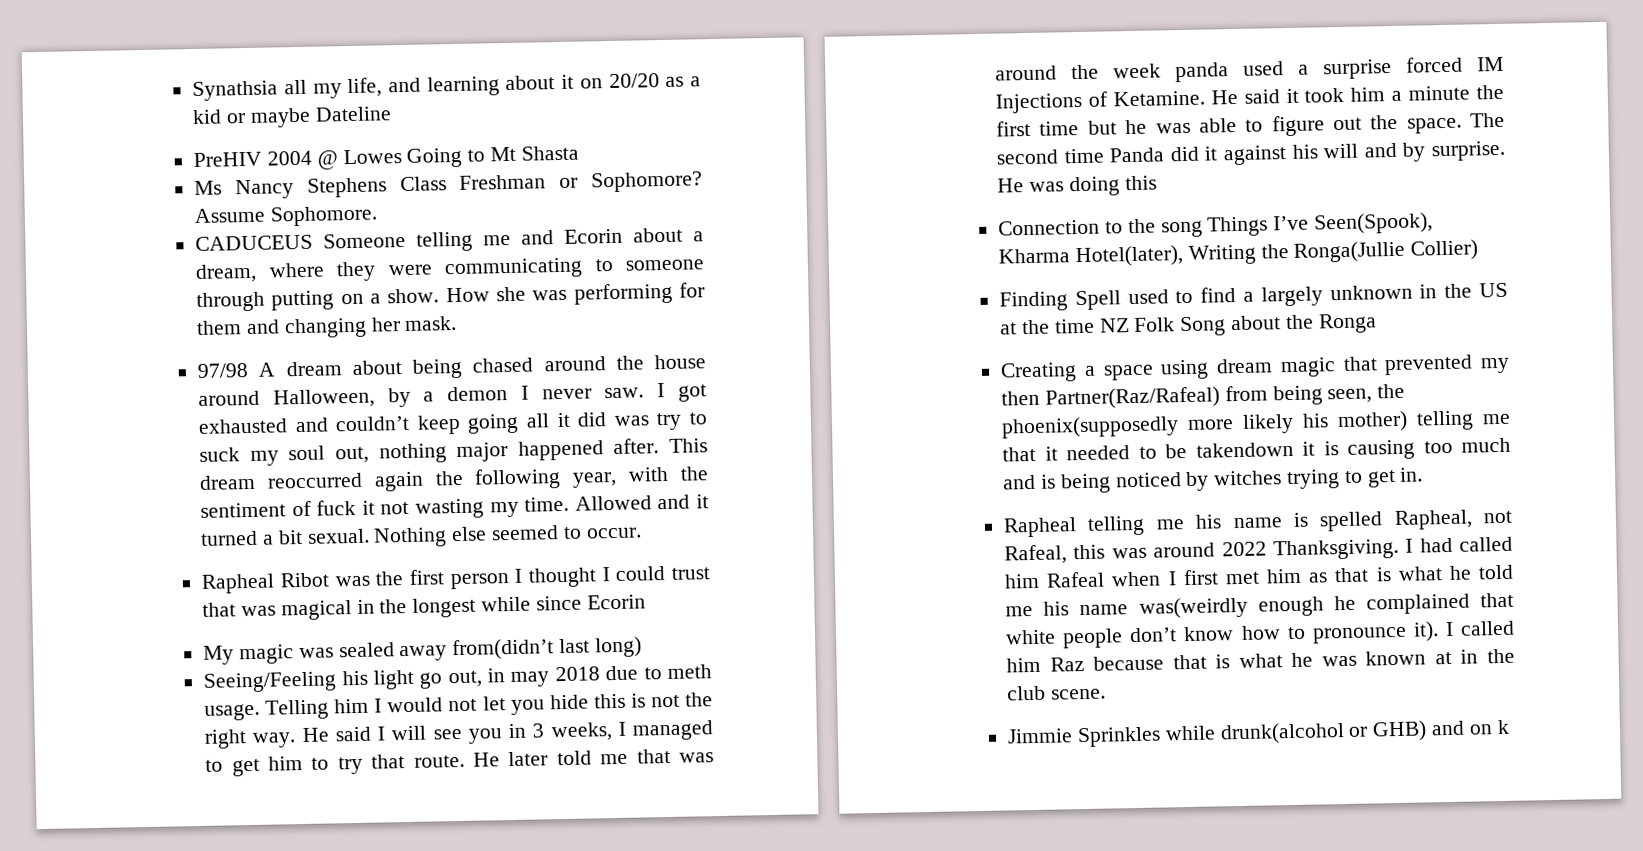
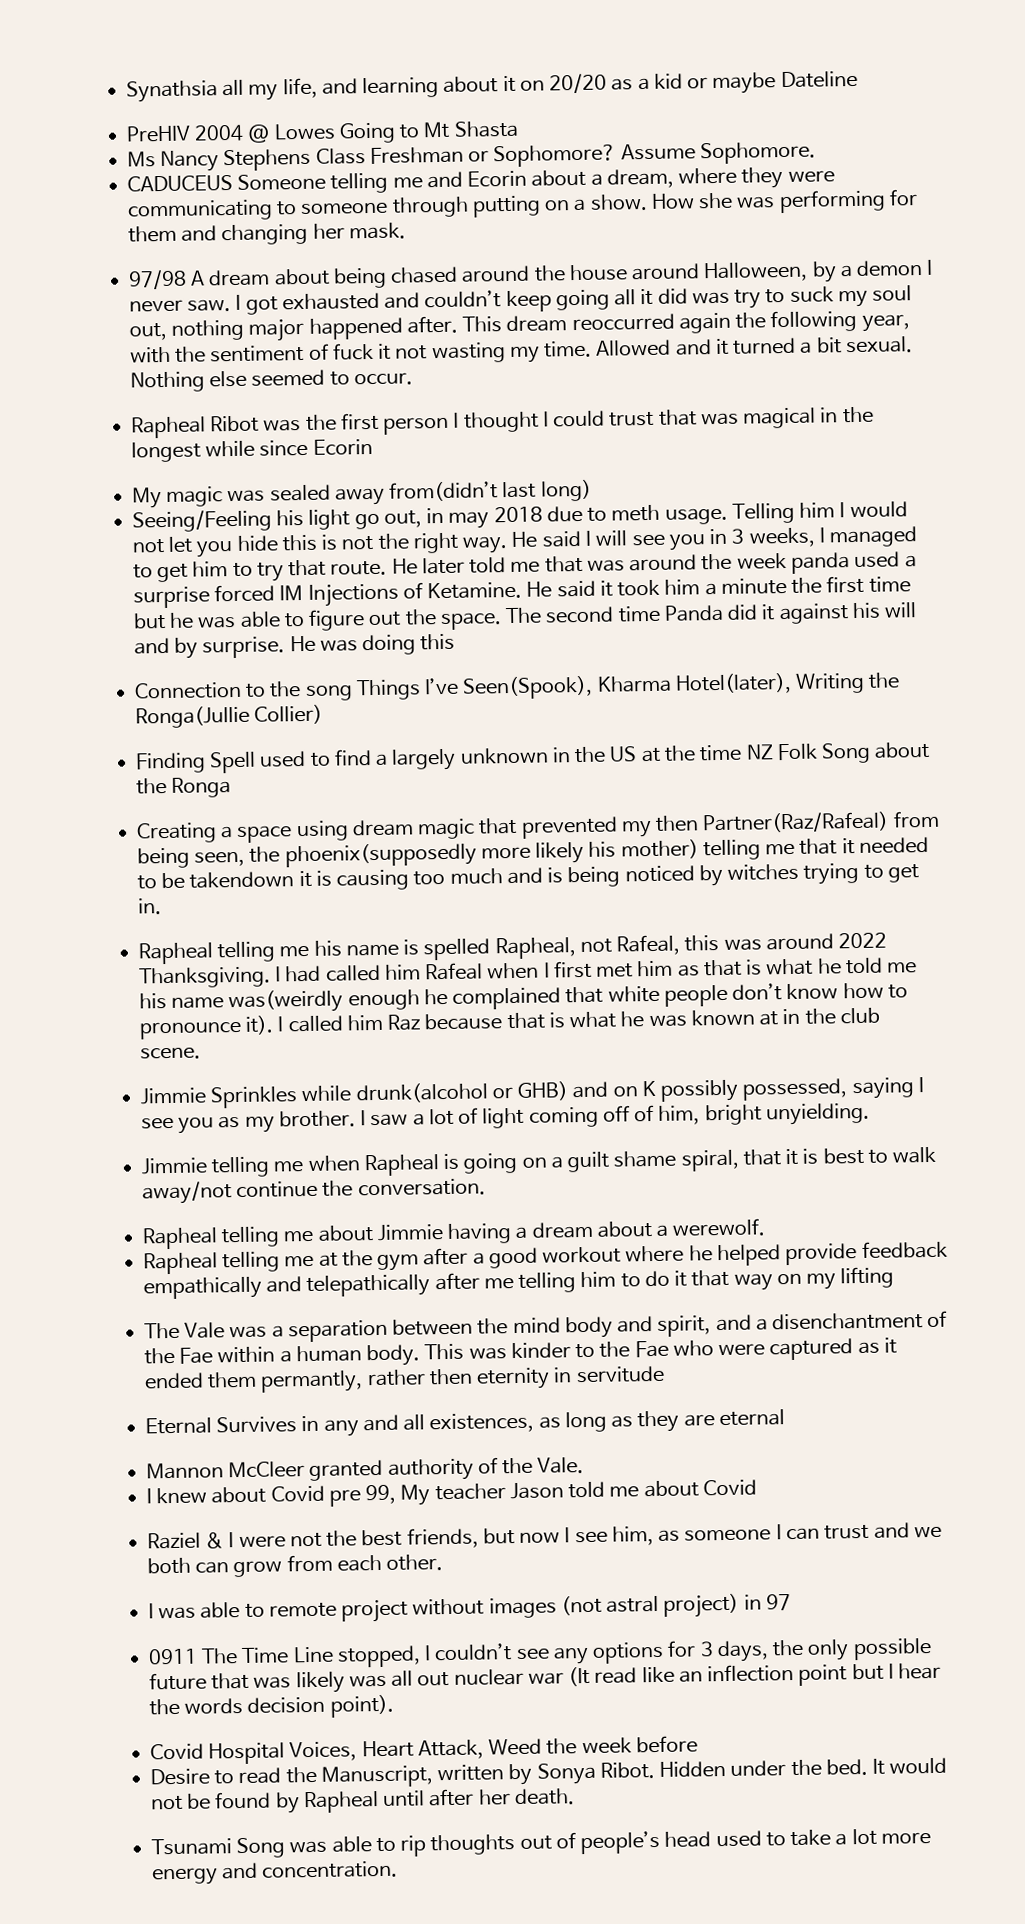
- Jimmie Sprinkles while drunk(alcohol or GHB) and on k
+ Jimmie Sprinkles while drunk(alcohol or GHB) and on K possibly possessed, saying I see you as my brother. I saw a lot of light coming off of him, bright unyielding.
+ Jimmie telling me when Rapheal is going on a guilt shame spiral, that it is best to walk away/not continue the conversation.
+ Rapheal telling me about Jimmie having a dream about a werewolf.
+ Rapheal telling me at the gym after a good workout where he helped provide feedback empathically and telepathically after me telling him to do it that way on my lifting
+ The Vale was a separation between the mind body and spirit, and a disenchantment of the Fae within a human body. This was kinder to the Fae who were captured as it ended them permantly, rather then eternity in servitude
+ Eternal Survives in any and all existences, as long as they are eternal
+ Mannon McCleer granted authority of the Vale.
+ I knew about Covid pre 99, My teacher Jason told me about Covid
+ Raziel & I were not the best friends, but now I see him, as someone I can trust and we both can grow from each other.
+ I was able to remote project without images (not astral project) in 97
+ 0911 The Time Line stopped, I couldn’t see any options for 3 days, the only possible future that was likely was all out nuclear war (It read like an inflection point but I hear the words decision point).
+ Covid Hospital Voices, Heart Attack, Weed the week before
+ Desire to read the Manuscript, written by Sonya Ribot. Hidden under the bed. It would not be found by Rapheal until after her death.
+ Tsunami Song was able to rip thoughts out of people’s head used to take a lot more energy and concentration.

